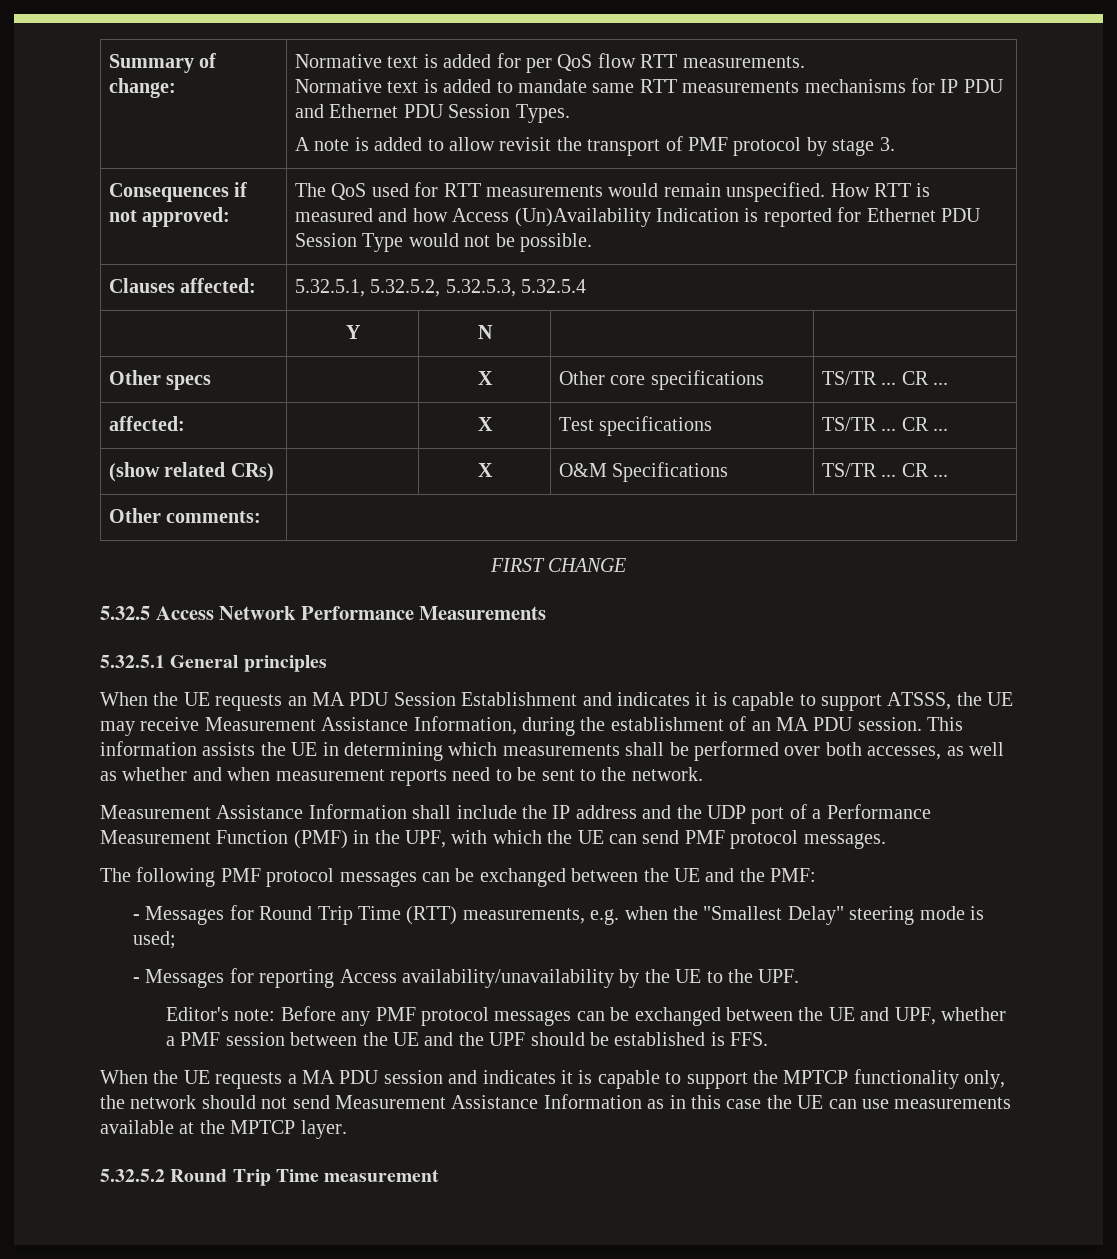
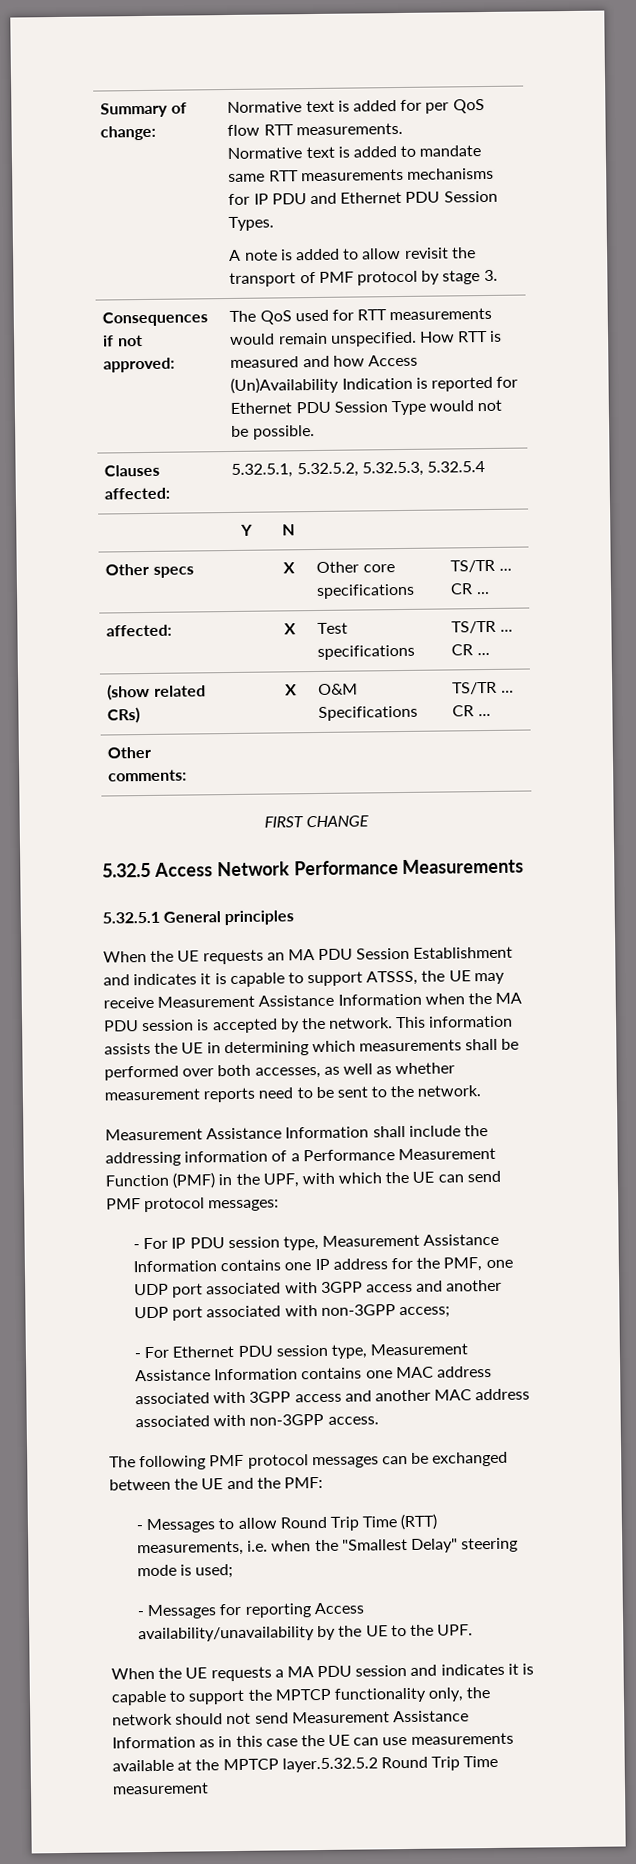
- When the UE requests an MA PDU Session Establishment and indicates it is capable to support ATSSS, the UE may receive Measurement Assistance Information, during the establishment of an MA PDU session.
+ When the UE requests an MA PDU Session Establishment and indicates it is capable to support ATSSS, the UE may receive Measurement Assistance Information when the MA PDU session is accepted by the network.
- This information assists the UE in determining which measurements shall be performed over both accesses, as well as whether and when measurement reports need to be sent to the network.
+ This information assists the UE in determining which measurements shall be performed over both accesses, as well as whether measurement reports need to be sent to the network.
- Measurement Assistance Information shall include the IP address and the UDP port of a Performance Measurement Function (PMF) in the UPF, with which the UE can send PMF protocol messages.
+ Measurement Assistance Information shall include the addressing information of a Performance Measurement Function (PMF) in the UPF, with which the UE can send PMF protocol messages:
+ - For IP PDU session type, Measurement Assistance Information contains one IP address for the PMF, one UDP port associated with 3GPP access and another UDP port associated with non-3GPP access;
+ - For Ethernet PDU session type, Measurement Assistance Information contains one MAC address associated with 3GPP access and another MAC address associated with non-3GPP access.
- - Messages for Round Trip Time (RTT) measurements, e.g. when the "Smallest Delay" steering mode is used;
+ - Messages to allow Round Trip Time (RTT) measurements, i.e. when the "Smallest Delay" steering mode is used;
- Editor's note: Before any PMF protocol messages can be exchanged between the UE and UPF, whether a PMF session between the UE and the UPF should be established is FFS.
- When the UE requests a MA PDU session and indicates it is capable to support the MPTCP functionality only, the network should not send Measurement Assistance Information as in this case the UE can use measurements available at the MPTCP layer.
- 5.32.5.2 Round Trip Time measurement
+ When the UE requests a MA PDU session and indicates it is capable to support the MPTCP functionality only, the network should not send Measurement Assistance Information as in this case the UE can use measurements available at the MPTCP layer.5.32.5.2 Round Trip Time measurement

